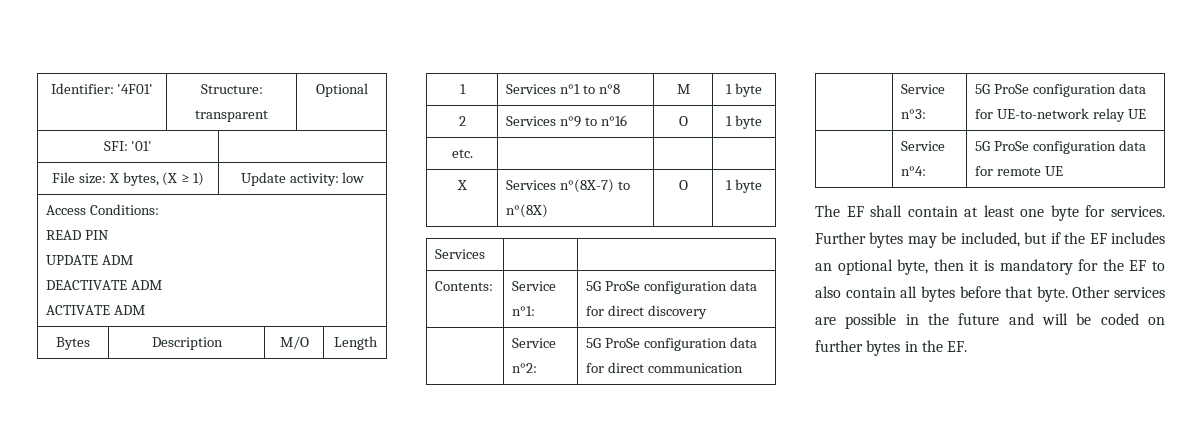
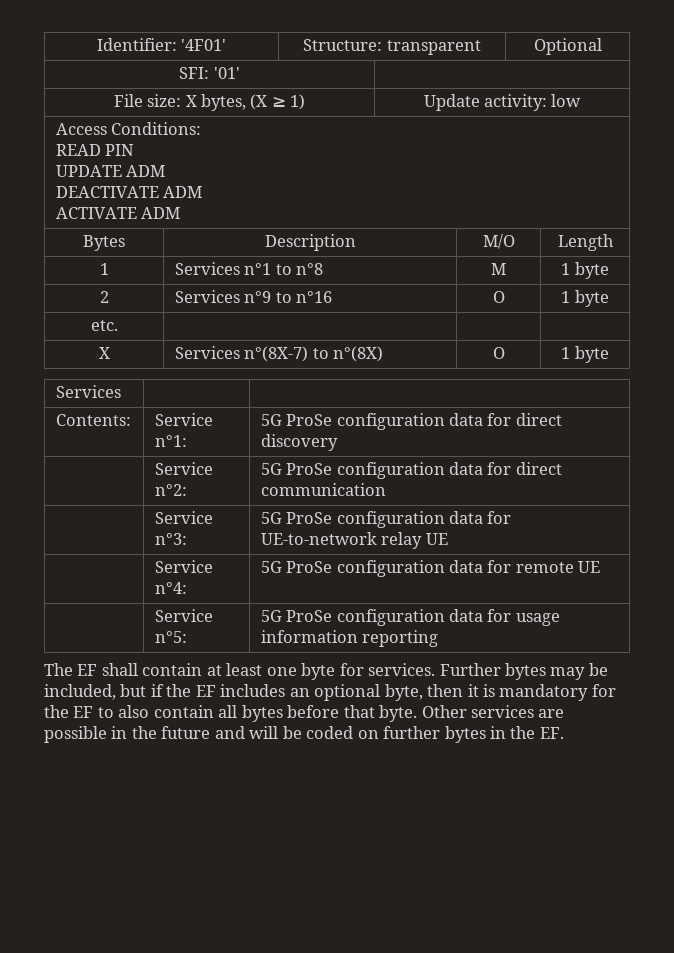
+ | Service n°5: | 5G ProSe configuration data for usage information reporting

